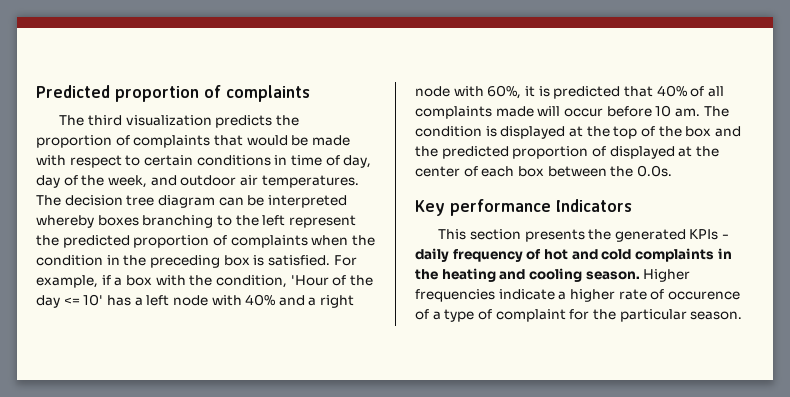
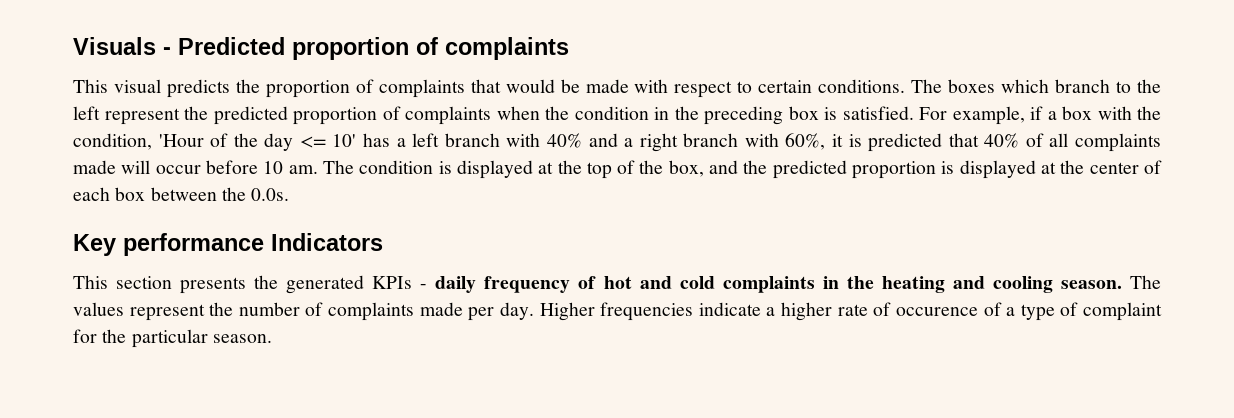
- Predicted proportion of complaints
+ Visuals - Predicted proportion of complaints
- The third visualization predicts the proportion of complaints that would be made with respect to certain conditions in time of day, day of the week, and outdoor air temperatures. The decision tree diagram can be interpreted whereby boxes branching to the left represent the predicted proportion of complaints when the condition in the preceding box is satisfied.
+ This visual predicts the proportion of complaints that would be made with respect to certain conditions. The boxes which branch to the left represent the predicted proportion of complaints when the condition in the preceding box is satisfied.
- For example, if a box with the condition, 'Hour of the day <= 10' has a left node with 40% and a right node with 60%, it is predicted that 40% of all complaints made will occur before 10 am.
+ For example, if a box with the condition, 'Hour of the day <= 10' has a left branch with 40% and a right branch with 60%, it is predicted that 40% of all complaints made will occur before 10 am.
- The condition is displayed at the top of the box and the predicted proportion of displayed at the center of each box between the 0.0s.
+ The condition is displayed at the top of the box, and the predicted proportion is displayed at the center of each box between the 0.0s.
+ The values represent the number of complaints made per day.

